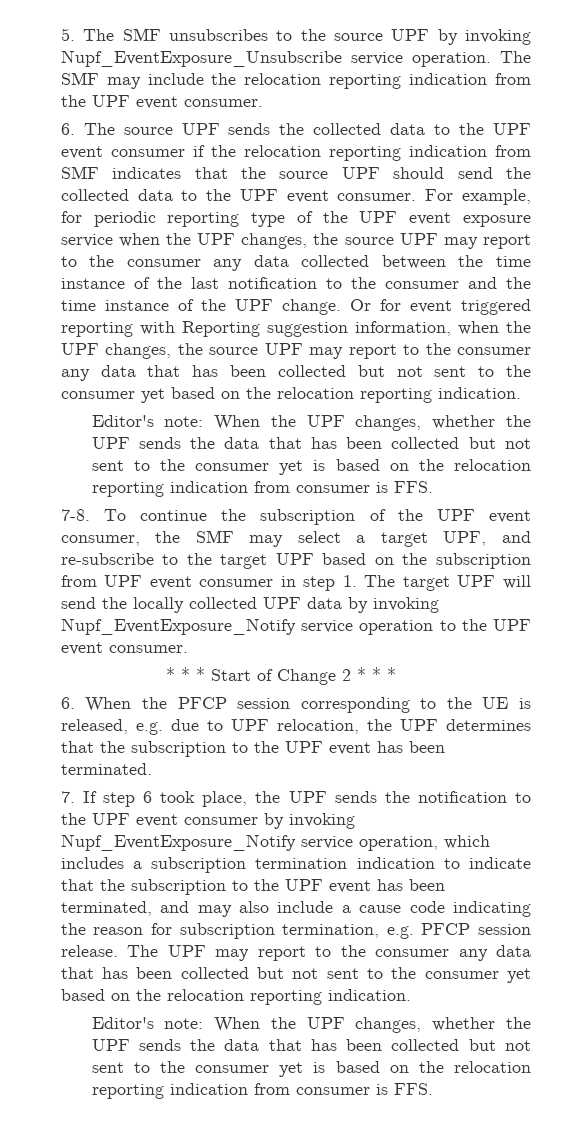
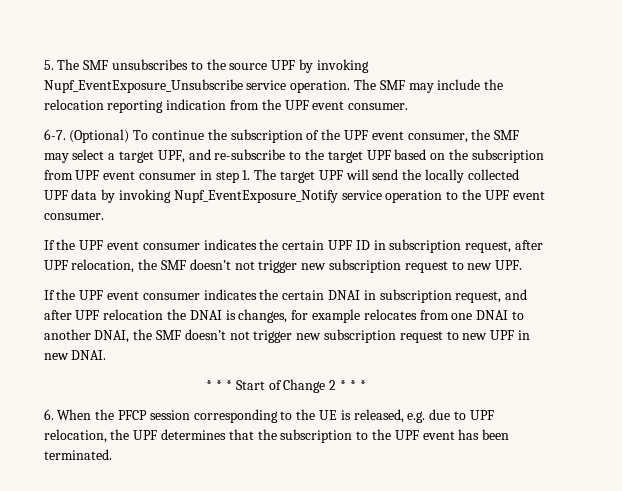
- 6. The source UPF sends the collected data to the UPF event consumer if the relocation reporting indication from SMF indicates that the source UPF should send the collected data to the UPF event consumer. For example, for periodic reporting type of the UPF event exposure service when the UPF changes, the source UPF may report to the consumer any data collected between the time instance of the last notification to the consumer and the time instance of the UPF change. Or for event triggered reporting with Reporting suggestion information, when the UPF changes, the source UPF may report to the consumer any data that has been collected but not sent to the consumer yet based on the relocation reporting indication.
- Editor's note: When the UPF changes, whether the UPF sends the data that has been collected but not sent to the consumer yet is based on the relocation reporting indication from consumer is FFS.
- 7-8. To continue the subscription of the UPF event consumer, the SMF may select a target UPF, and re-subscribe to the target UPF based on the subscription from UPF event consumer in step 1. The target UPF will send the locally collected UPF data by invoking Nupf_EventExposure_Notify service operation to the UPF event consumer.
+ 6-7. (Optional) To continue the subscription of the UPF event consumer, the SMF may select a target UPF, and re-subscribe to the target UPF based on the subscription from UPF event consumer in step 1. The target UPF will send the locally collected UPF data by invoking Nupf_EventExposure_Notify service operation to the UPF event consumer.
+ If the UPF event consumer indicates the certain UPF ID in subscription request, after UPF relocation, the SMF doesn’t not trigger new subscription request to new UPF.
+ If the UPF event consumer indicates the certain DNAI in subscription request, and after UPF relocation the DNAI is changes, for example relocates from one DNAI to another DNAI, the SMF doesn’t not trigger new subscription request to new UPF in new DNAI.
- 7. If step 6 took place, the UPF sends the notification to the UPF event consumer by invoking Nupf_EventExposure_Notify service operation, which includes a subscription termination indication to indicate that the subscription to the UPF event has been terminated, and may also include a cause code indicating the reason for subscription termination, e.g. PFCP session release. The UPF may report to the consumer any data that has been collected but not sent to the consumer yet based on the relocation reporting indication.
- Editor's note: When the UPF changes, whether the UPF sends the data that has been collected but not sent to the consumer yet is based on the relocation reporting indication from consumer is FFS.

